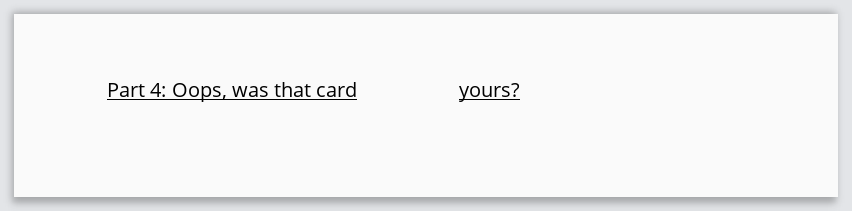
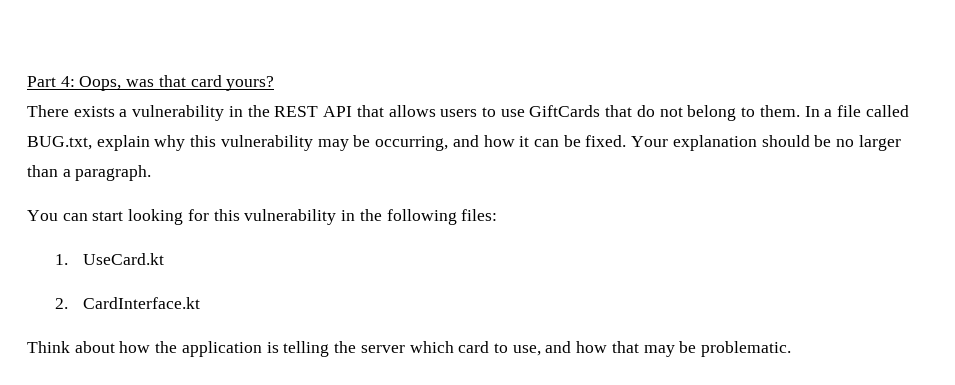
+ There exists a vulnerability in the REST API that allows users to use GiftCards that do not belong to them. In a file called BUG.txt, explain why this vulnerability may be occurring, and how it can be fixed. Your explanation should be no larger than a paragraph.
+ You can start looking for this vulnerability in the following files:
+ 1. UseCard.kt
+ 2. CardInterface.kt
+ Think about how the application is telling the server which card to use, and how that may be problematic.

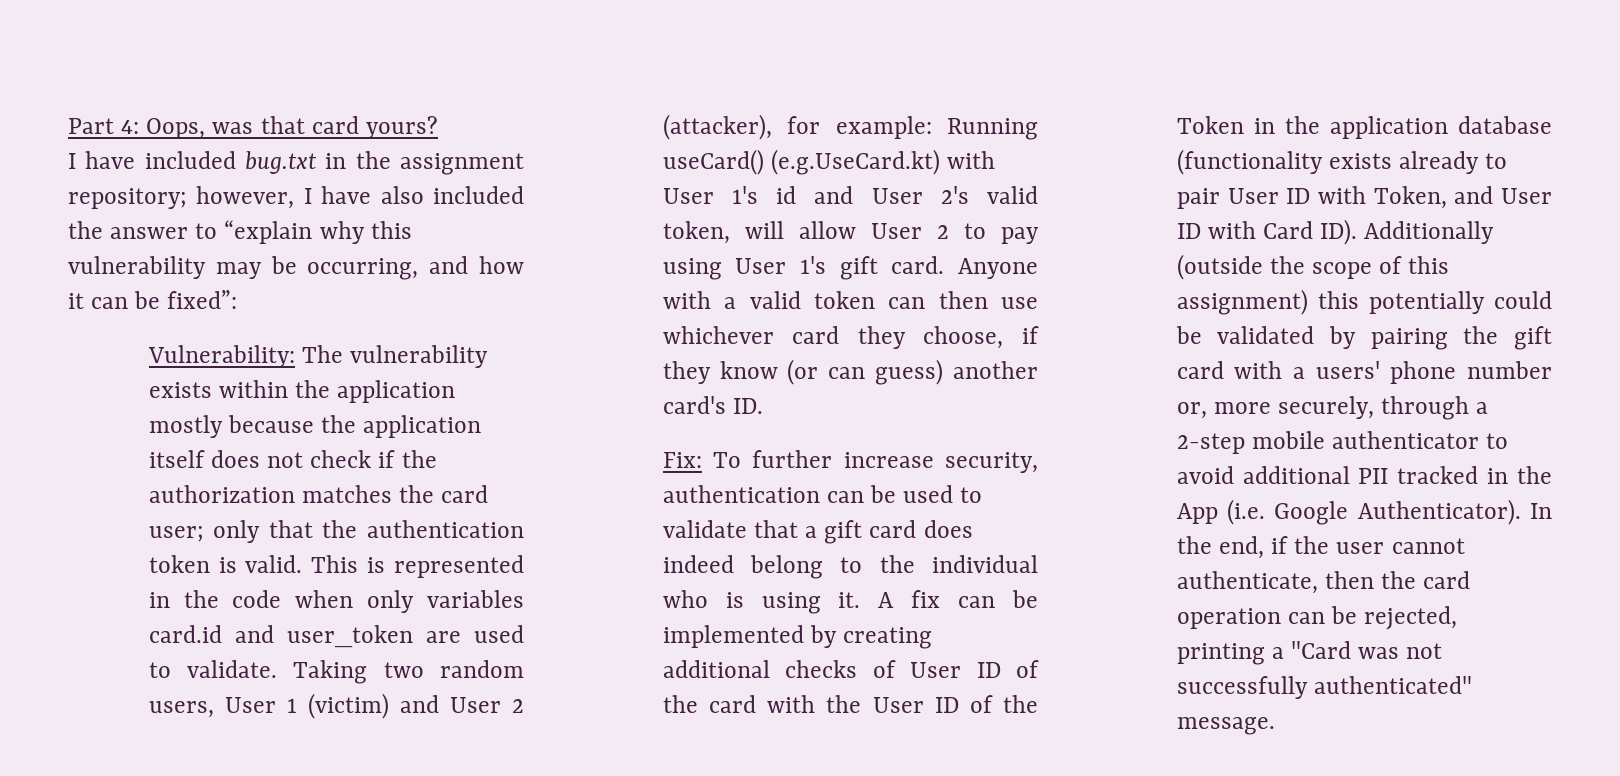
- There exists a vulnerability in the REST API that allows users to use GiftCards that do not belong to them. In a file called BUG.txt, explain why this vulnerability may be occurring, and how it can be fixed. Your explanation should be no larger than a paragraph.
- You can start looking for this vulnerability in the following files:
- 1. UseCard.kt
- 2. CardInterface.kt
- Think about how the application is telling the server which card to use, and how that may be problematic.
+ I have included bug.txt in the assignment repository; however, I have also included the answer to “explain why this vulnerability may be occurring, and how it can be fixed”:
+ Vulnerability: The vulnerability exists within the application mostly because the application itself does not check if the authorization matches the card user; only that the authentication token is valid. This is represented in the code when only variables card.id and user_token are used to validate. Taking two random users, User 1 (victim) and User 2 (attacker), for example: Running useCard() (e.g.UseCard.kt) with User 1's id and User 2's valid token, will allow User 2 to pay using User 1's gift card. Anyone with a valid token can then use whichever card they choose, if they know (or can guess) another card's ID.
+ Fix: To further increase security, authentication can be used to validate that a gift card does indeed belong to the individual who is using it. A fix can be implemented by creating additional checks of User ID of the card with the User ID of the Token in the application database (functionality exists already to pair User ID with Token, and User ID with Card ID). Additionally (outside the scope of this assignment) this potentially could be validated by pairing the gift card with a users' phone number or, more securely, through a 2-step mobile authenticator to avoid additional PII tracked in the App (i.e. Google Authenticator). In the end, if the user cannot authenticate, then the card operation can be rejected, printing a "Card was not successfully authenticated" message.

